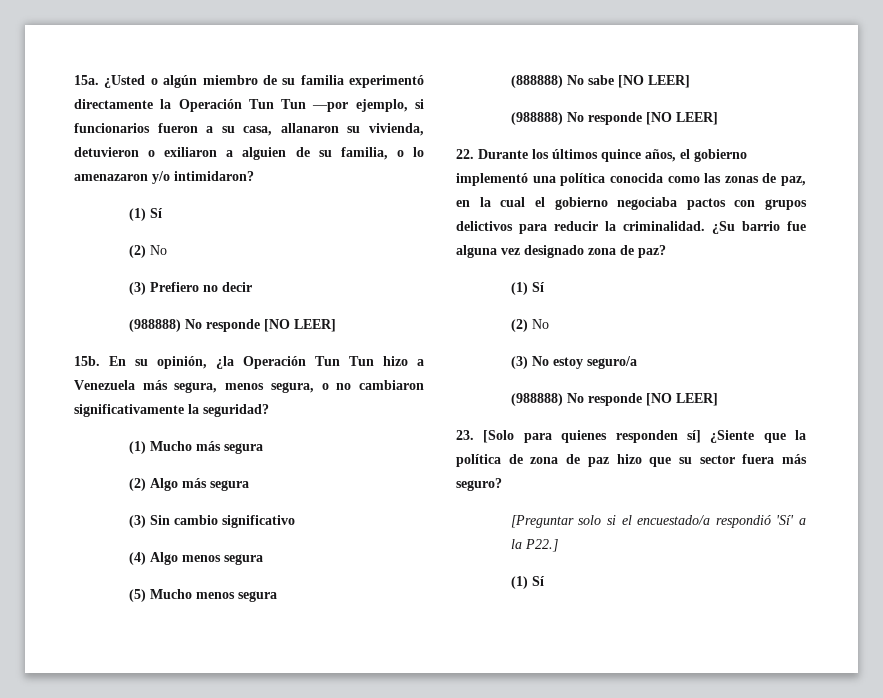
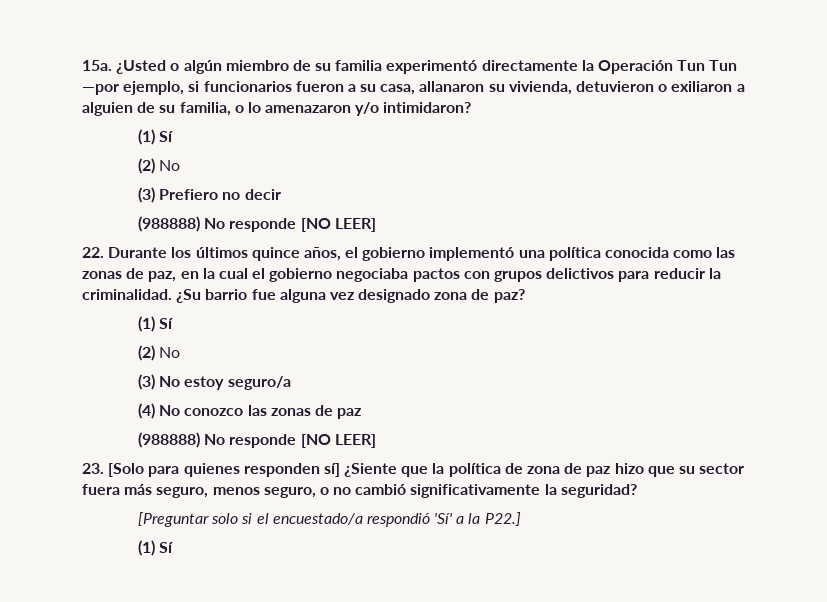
- 15b. En su opinión, ¿la Operación Tun Tun hizo a Venezuela más segura, menos segura, o no cambiaron significativamente la seguridad?
- (1) Mucho más segura
- (2) Algo más segura
- (3) Sin cambio significativo
- (4) Algo menos segura
- (5) Mucho menos segura
- (888888) No sabe [NO LEER]
- (988888) No responde [NO LEER]
+ (4) No conozco las zonas de paz
- 23. [Solo para quienes responden sí] ¿Siente que la política de zona de paz hizo que su sector fuera más seguro?
+ 23. [Solo para quienes responden sí] ¿Siente que la política de zona de paz hizo que su sector fuera más seguro, menos seguro, o no cambió significativamente la seguridad?

